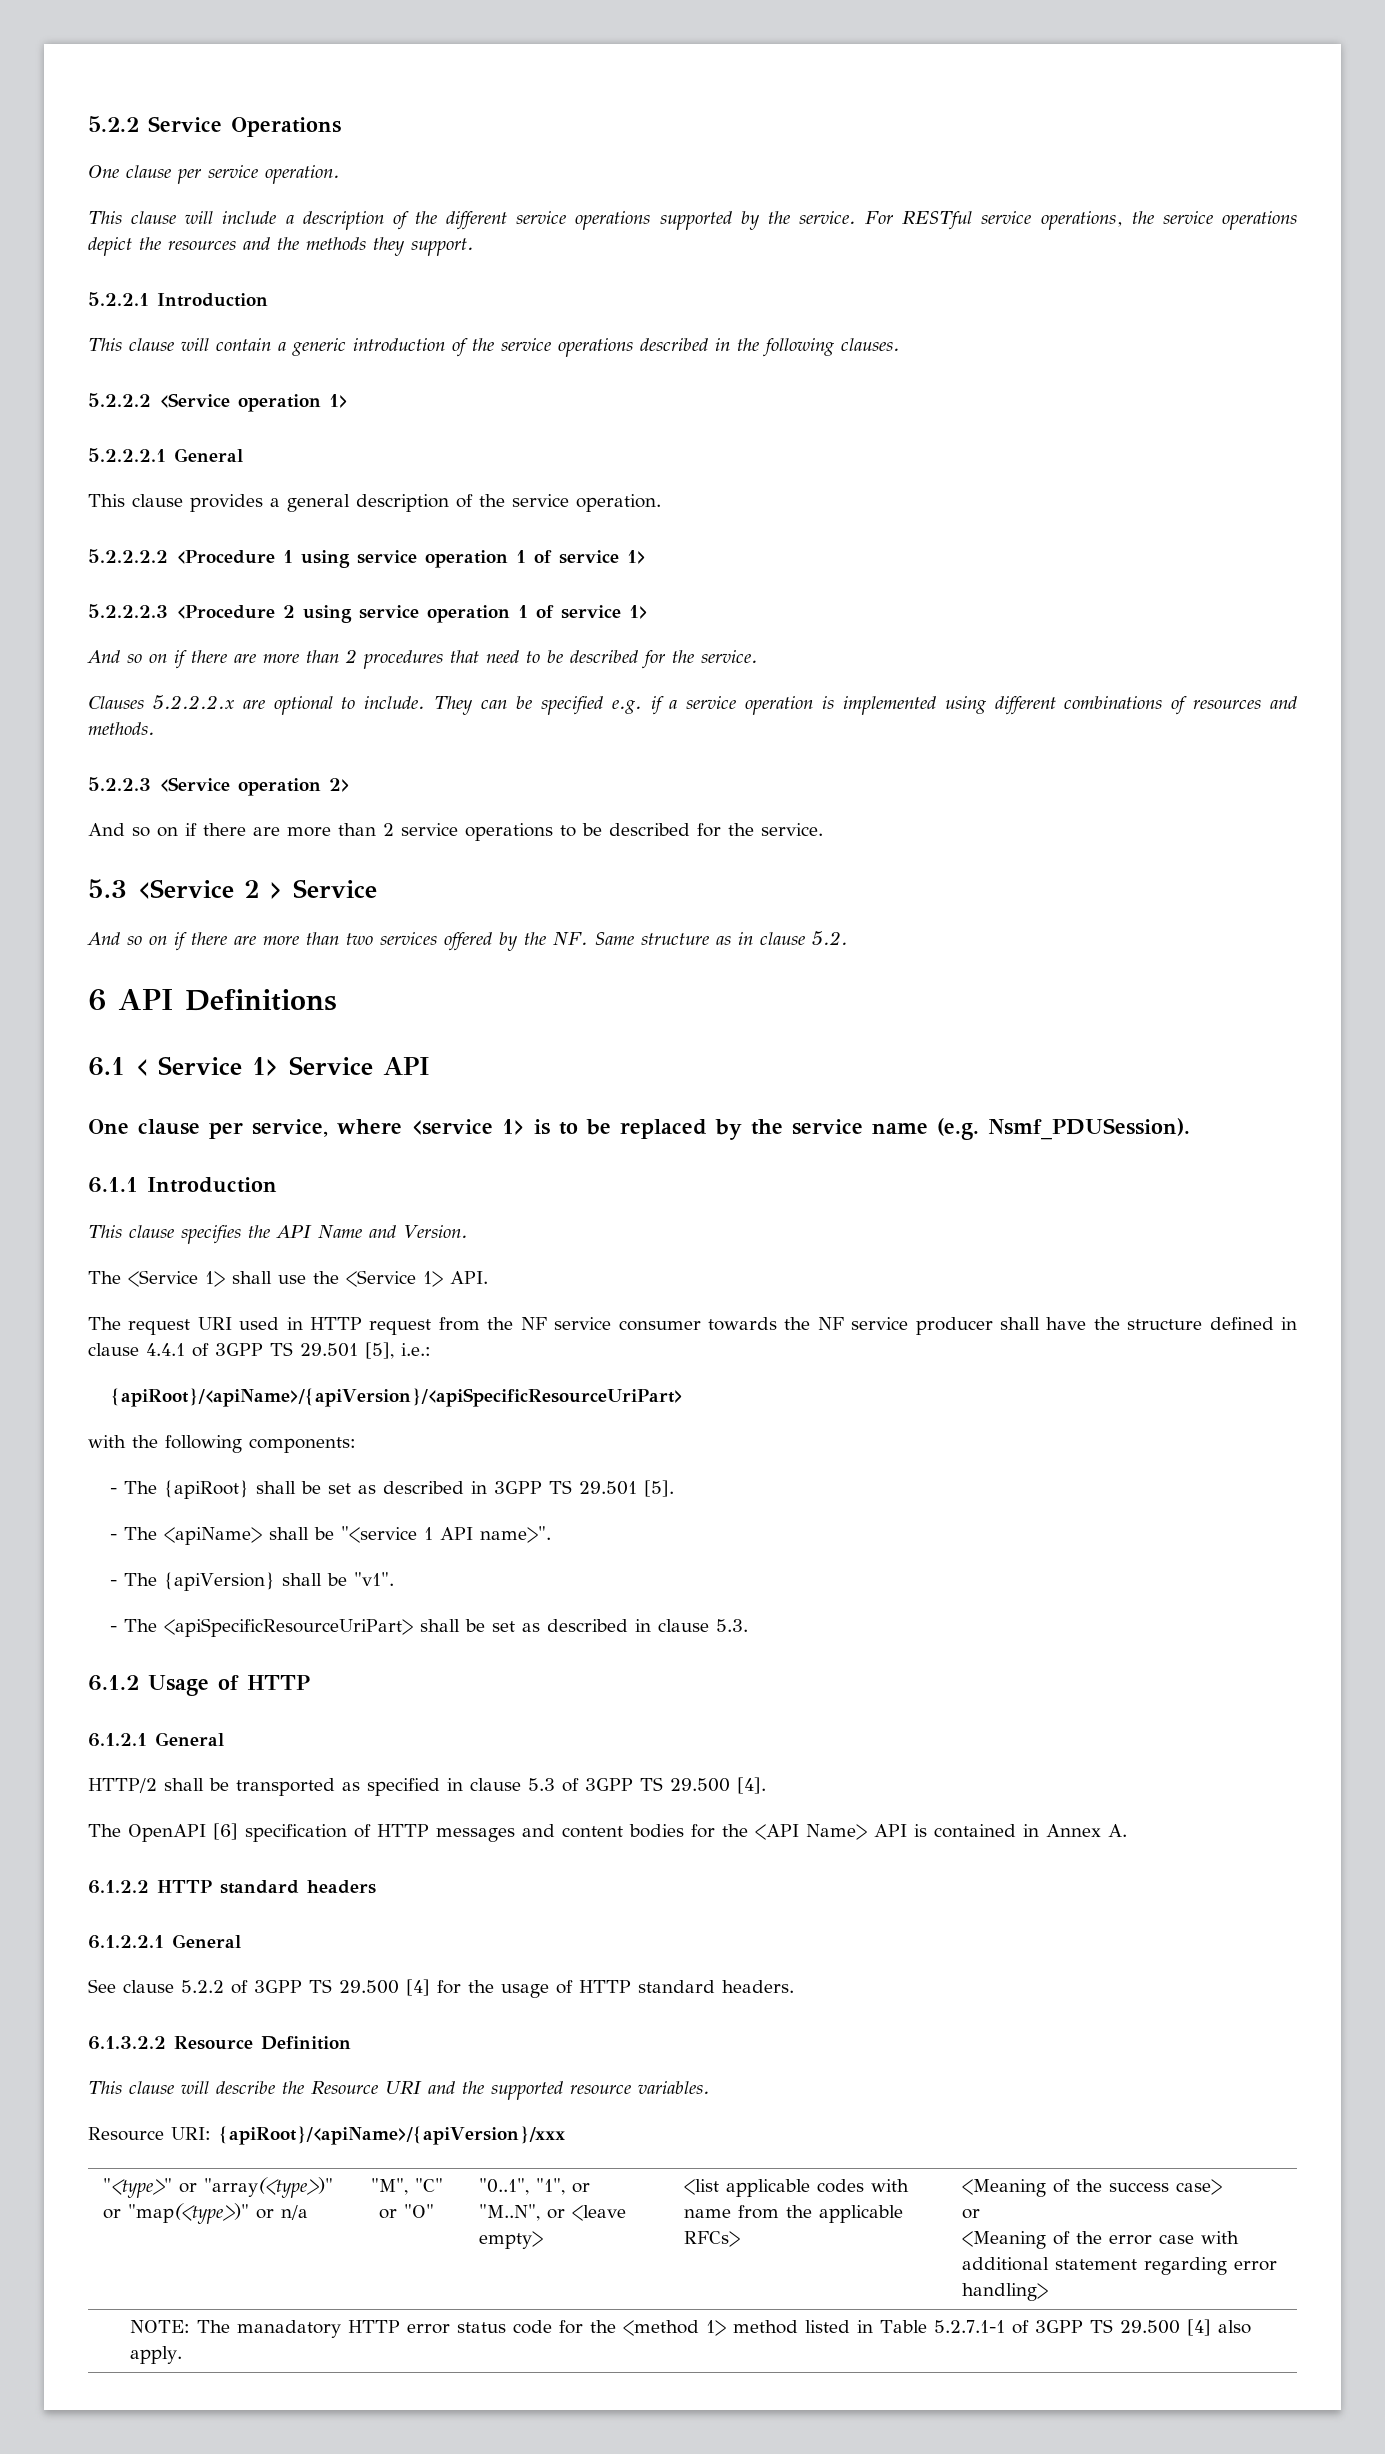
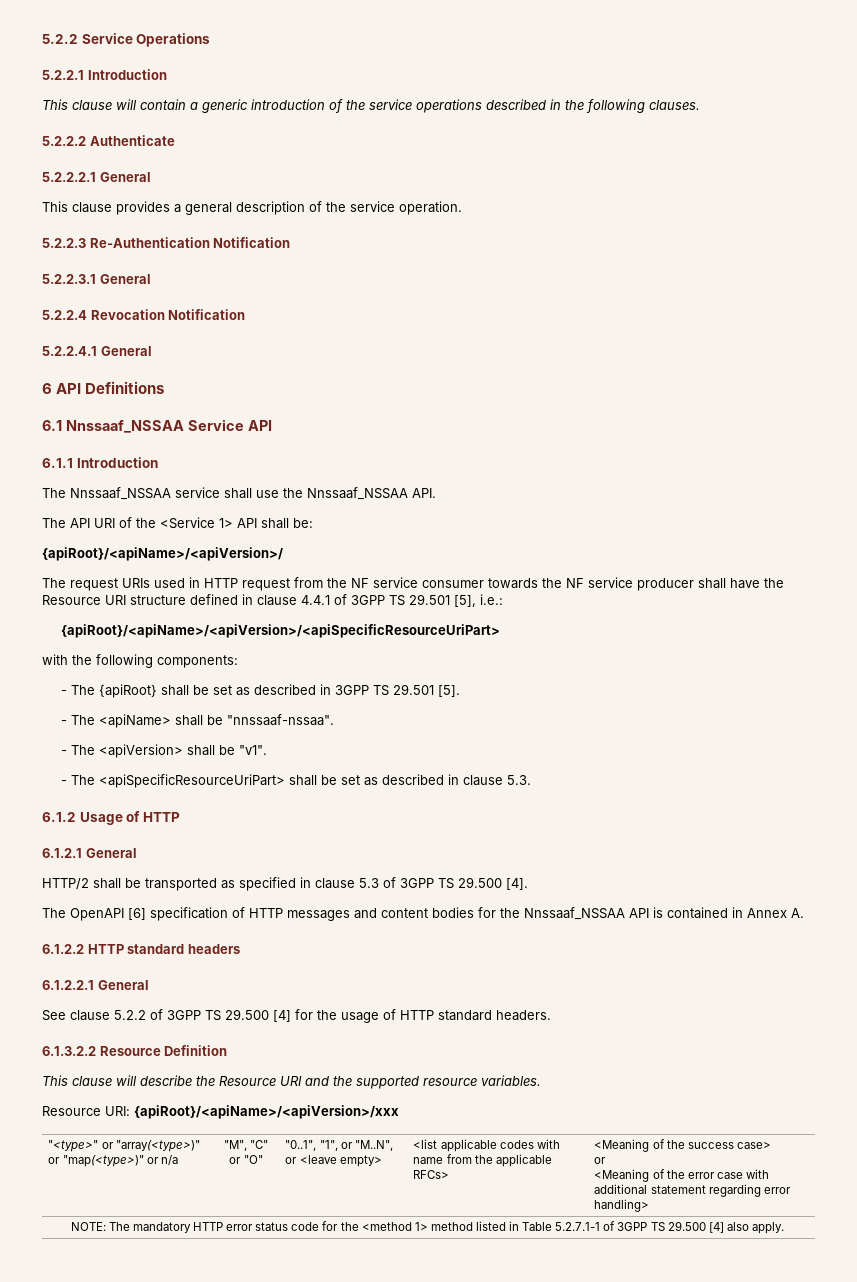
- One clause per service operation.
- This clause will include a description of the different service operations supported by the service. For RESTful service operations, the service operations depict the resources and the methods they support.
- 5.2.2.2 <Service operation 1>
+ 5.2.2.2 Authenticate
- 5.2.2.2.2 <Procedure 1 using service operation 1 of service 1>
- 5.2.2.2.3 <Procedure 2 using service operation 1 of service 1>
- And so on if there are more than 2 procedures that need to be described for the service.
- Clauses 5.2.2.2.x are optional to include. They can be specified e.g. if a service operation is implemented using different combinations of resources and methods.
- 5.2.2.3 <Service operation 2>
- And so on if there are more than 2 service operations to be described for the service.
- 5.3 <Service 2 > Service
- And so on if there are more than two services offered by the NF. Same structure as in clause 5.2.
+ 5.2.2.3 Re-Authentication Notification
+ 5.2.2.3.1 General
+ 5.2.2.4 Revocation Notification
+ 5.2.2.4.1 General
- 6.1 < Service 1> Service API
+ 6.1 Nnssaaf_NSSAA Service API
- One clause per service, where <service 1> is to be replaced by the service name (e.g. Nsmf_PDUSession).
  6.1.1 Introduction
- This clause specifies the API Name and Version.
- The <Service 1> shall use the <Service 1> API.
+ The Nnssaaf_NSSAA service shall use the Nnssaaf_NSSAA API.
+ The API URI of the <Service 1> API shall be:
+ {apiRoot}/<apiName>/<apiVersion>/
- The request URI used in HTTP request from the NF service consumer towards the NF service producer shall have the structure defined in clause 4.4.1 of 3GPP TS 29.501 [5], i.e.:
+ The request URIs used in HTTP request from the NF service consumer towards the NF service producer shall have the Resource URI structure defined in clause 4.4.1 of 3GPP TS 29.501 [5], i.e.:
- {apiRoot}/<apiName>/{apiVersion}/<apiSpecificResourceUriPart>
+ {apiRoot}/<apiName>/<apiVersion>/<apiSpecificResourceUriPart>
- - The <apiName> shall be "<service 1 API name>".
- - The {apiVersion} shall be "v1".
+ - The <apiName> shall be "nnssaaf-nssaa".
+ - The <apiVersion> shall be "v1".
- The OpenAPI [6] specification of HTTP messages and content bodies for the <API Name> API is contained in Annex A.
+ The OpenAPI [6] specification of HTTP messages and content bodies for the Nnssaaf_NSSAA API is contained in Annex A.
- Resource URI: {apiRoot}/<apiName>/{apiVersion}/xxx
+ Resource URI: {apiRoot}/<apiName>/<apiVersion>/xxx
- NOTE: The manadatory HTTP error status code for the <method 1> method listed in Table 5.2.7.1-1 of 3GPP TS 29.500 [4] also apply.
+ NOTE: The mandatory HTTP error status code for the <method 1> method listed in Table 5.2.7.1-1 of 3GPP TS 29.500 [4] also apply.

